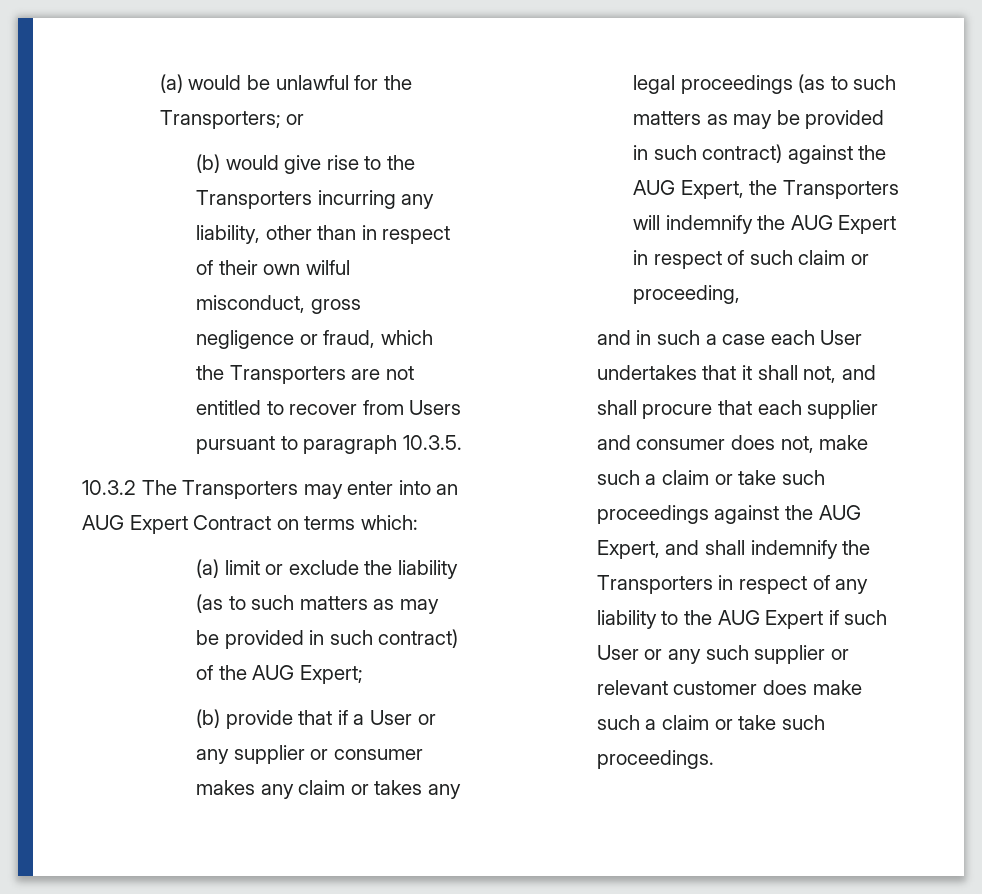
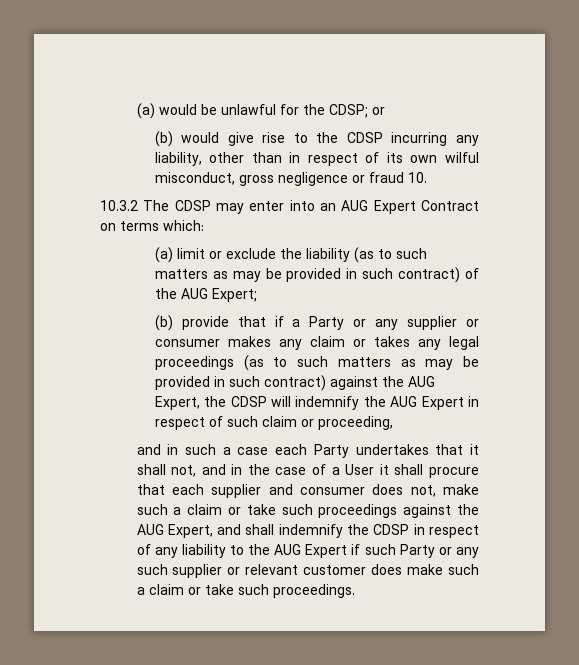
- (a) would be unlawful for the Transporters; or
+ (a) would be unlawful for the CDSP; or
- (b) would give rise to the Transporters incurring any liability, other than in respect of their own wilful misconduct, gross negligence or fraud, which the Transporters are not entitled to recover from Users pursuant to paragraph 10.3.5.
+ (b) would give rise to the CDSP incurring any liability, other than in respect of its own wilful misconduct, gross negligence or fraud 10.
- 10.3.2 The Transporters may enter into an AUG Expert Contract on terms which:
+ 10.3.2 The CDSP may enter into an AUG Expert Contract on terms which:
- (b) provide that if a User or any supplier or consumer makes any claim or takes any legal proceedings (as to such matters as may be provided in such contract) against the AUG Expert, the Transporters will indemnify the AUG Expert in respect of such claim or proceeding,
+ (b) provide that if a Party or any supplier or consumer makes any claim or takes any legal proceedings (as to such matters as may be provided in such contract) against the AUG Expert, the CDSP will indemnify the AUG Expert in respect of such claim or proceeding,
- and in such a case each User undertakes that it shall not, and shall procure that each supplier and consumer does not, make such a claim or take such proceedings against the AUG Expert, and shall indemnify the Transporters in respect of any liability to the AUG Expert if such User or any such supplier or relevant customer does make such a claim or take such proceedings.
+ and in such a case each Party undertakes that it shall not, and in the case of a User it shall procure that each supplier and consumer does not, make such a claim or take such proceedings against the AUG Expert, and shall indemnify the CDSP in respect of any liability to the AUG Expert if such Party or any such supplier or relevant customer does make such a claim or take such proceedings.

